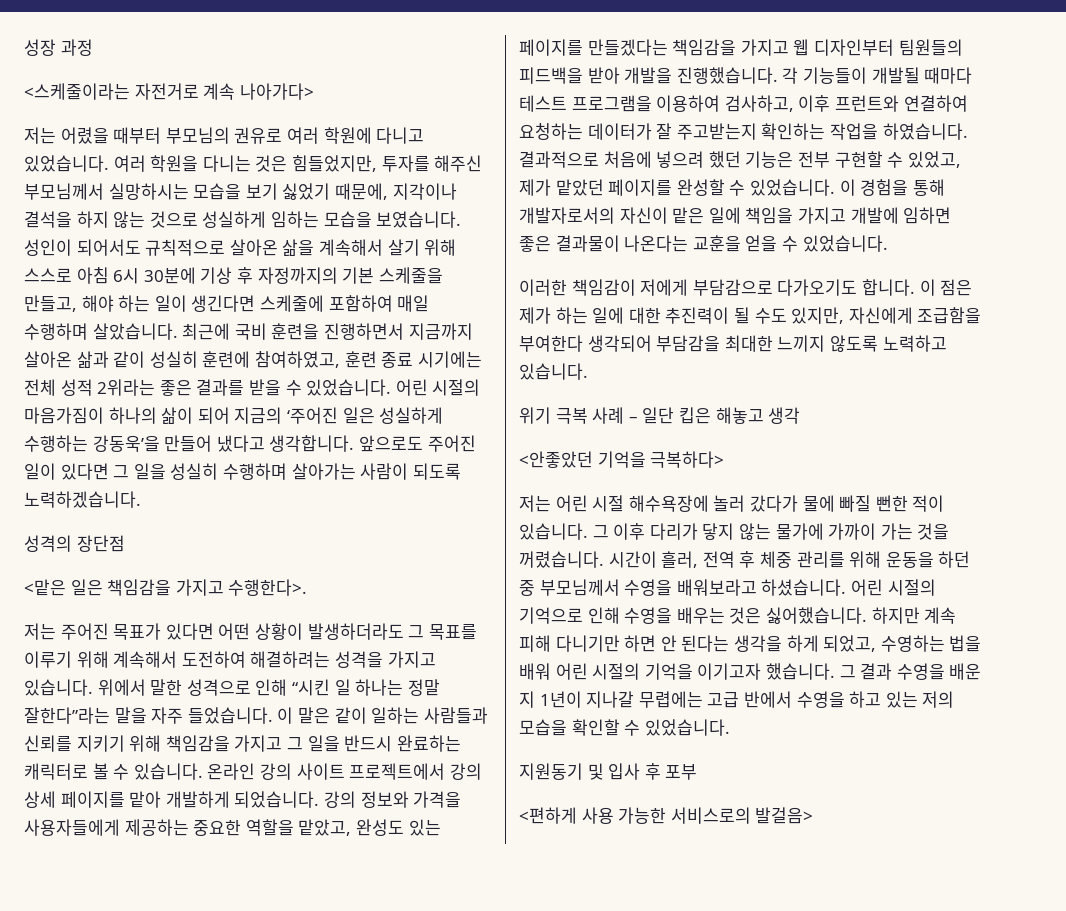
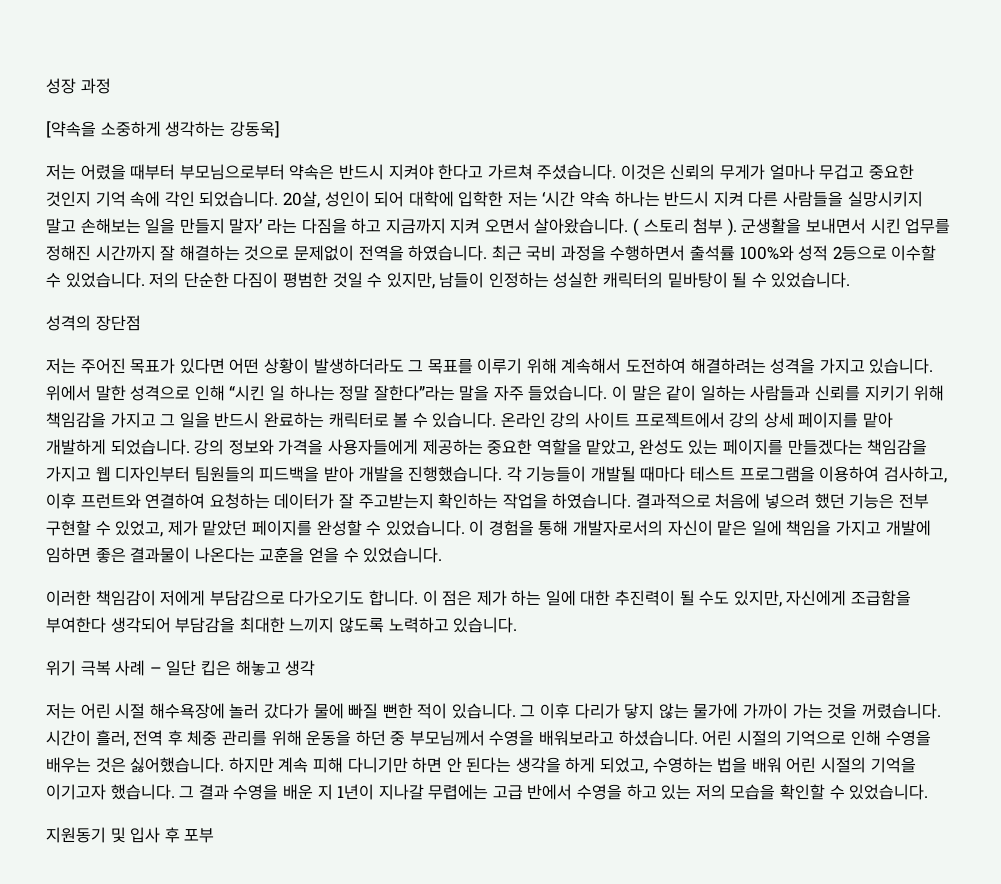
- <스케줄이라는 자전거로 계속 나아가다>
+ [약속을 소중하게 생각하는 강동욱]
- 저는 어렸을 때부터 부모님의 권유로 여러 학원에 다니고 있었습니다. 여러 학원을 다니는 것은 힘들었지만, 투자를 해주신 부모님께서 실망하시는 모습을 보기 싫었기 때문에, 지각이나 결석을 하지 않는 것으로 성실하게 임하는 모습을 보였습니다. 성인이 되어서도 규칙적으로 살아온 삶을 계속해서 살기 위해 스스로 아침 6시 30분에 기상 후 자정까지의 기본 스케줄을 만들고, 해야 하는 일이 생긴다면 스케줄에 포함하여 매일 수행하며 살았습니다. 최근에 국비 훈련을 진행하면서 지금까지 살아온 삶과 같이 성실히 훈련에 참여하였고, 훈련 종료 시기에는 전체 성적 2위라는 좋은 결과를 받을 수 있었습니다. 어린 시절의 마음가짐이 하나의 삶이 되어 지금의 ‘주어진 일은 성실하게 수행하는 강동욱’을 만들어 냈다고 생각합니다. 앞으로도 주어진 일이 있다면 그 일을 성실히 수행하며 살아가는 사람이 되도록 노력하겠습니다.
+ 저는 어렸을 때부터 부모님으로부터 약속은 반드시 지켜야 한다고 가르쳐 주셨습니다. 이것은 신뢰의 무게가 얼마나 무겁고 중요한 것인지 기억 속에 각인 되었습니다. 20살, 성인이 되어 대학에 입학한 저는 ‘시간 약속 하나는 반드시 지켜 다른 사람들을 실망시키지 말고 손해보는 일을 만들지 말자’ 라는 다짐을 하고 지금까지 지켜 오면서 살아왔습니다. ( 스토리 첨부 ). 군생활을 보내면서 시킨 업무를 정해진 시간까지 잘 해결하는 것으로 문제없이 전역을 하였습니다. 최근 국비 과정을 수행하면서 출석률 100%와 성적 2등으로 이수할 수 있었습니다. 저의 단순한 다짐이 평범한 것일 수 있지만, 남들이 인정하는 성실한 캐릭터의 밑바탕이 될 수 있었습니다.
  성격의 장단점
- <맡은 일은 책임감을 가지고 수행한다>.
- <안좋았던 기억을 극복하다>
- <편하게 사용 가능한 서비스로의 발걸음>

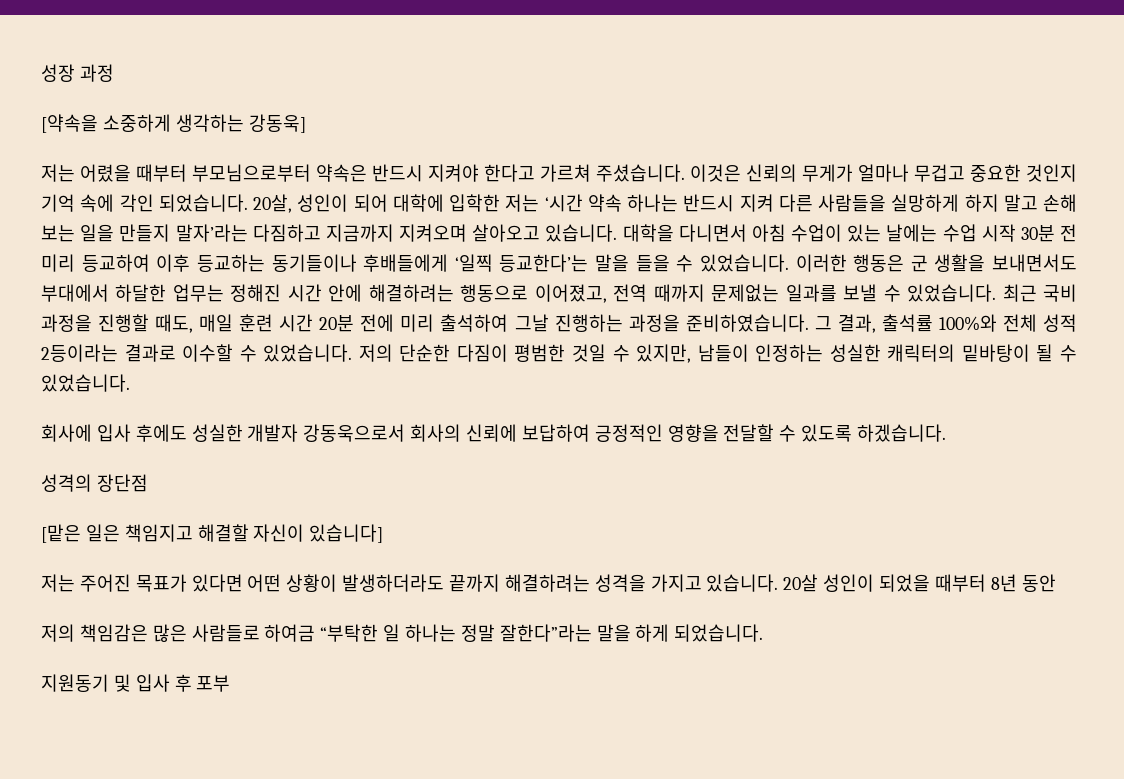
- 20살, 성인이 되어 대학에 입학한 저는 ‘시간 약속 하나는 반드시 지켜 다른 사람들을 실망시키지 말고 손해보는 일을 만들지 말자’ 라는 다짐을 하고 지금까지 지켜 오면서 살아왔습니다. ( 스토리 첨부 ). 군생활을 보내면서 시킨 업무를 정해진 시간까지 잘 해결하는 것으로 문제없이 전역을 하였습니다. 최근 국비 과정을 수행하면서 출석률 100%와 성적 2등으로 이수할 수 있었습니다.
+ 20살, 성인이 되어 대학에 입학한 저는 ‘시간 약속 하나는 반드시 지켜 다른 사람들을 실망하게 하지 말고 손해 보는 일을 만들지 말자’라는 다짐하고 지금까지 지켜오며 살아오고 있습니다. 대학을 다니면서 아침 수업이 있는 날에는 수업 시작 30분 전 미리 등교하여 이후 등교하는 동기들이나 후배들에게 ‘일찍 등교한다’는 말을 들을 수 있었습니다. 이러한 행동은 군 생활을 보내면서도 부대에서 하달한 업무는 정해진 시간 안에 해결하려는 행동으로 이어졌고, 전역 때까지 문제없는 일과를 보낼 수 있었습니다. 최근 국비 과정을 진행할 때도, 매일 훈련 시간 20분 전에 미리 출석하여 그날 진행하는 과정을 준비하였습니다. 그 결과, 출석률 100%와 전체 성적 2등이라는 결과로 이수할 수 있었습니다.
+ 회사에 입사 후에도 성실한 개발자 강동욱으로서 회사의 신뢰에 보답하여 긍정적인 영향을 전달할 수 있도록 하겠습니다.
  성격의 장단점
+ [맡은 일은 책임지고 해결할 자신이 있습니다]
- 저는 주어진 목표가 있다면 어떤 상황이 발생하더라도 그 목표를 이루기 위해 계속해서 도전하여 해결하려는 성격을 가지고 있습니다. 위에서 말한 성격으로 인해 “시킨 일 하나는 정말 잘한다”라는 말을 자주 들었습니다. 이 말은 같이 일하는 사람들과 신뢰를 지키기 위해 책임감을 가지고 그 일을 반드시 완료하는 캐릭터로 볼 수 있습니다. 온라인 강의 사이트 프로젝트에서 강의 상세 페이지를 맡아 개발하게 되었습니다. 강의 정보와 가격을 사용자들에게 제공하는 중요한 역할을 맡았고, 완성도 있는 페이지를 만들겠다는 책임감을 가지고 웹 디자인부터 팀원들의 피드백을 받아 개발을 진행했습니다. 각 기능들이 개발될 때마다 테스트 프로그램을 이용하여 검사하고, 이후 프런트와 연결하여 요청하는 데이터가 잘 주고받는지 확인하는 작업을 하였습니다. 결과적으로 처음에 넣으려 했던 기능은 전부 구현할 수 있었고, 제가 맡았던 페이지를 완성할 수 있었습니다. 이 경험을 통해 개발자로서의 자신이 맡은 일에 책임을 가지고 개발에 임하면 좋은 결과물이 나온다는 교훈을 얻을 수 있었습니다.
- 이러한 책임감이 저에게 부담감으로 다가오기도 합니다. 이 점은 제가 하는 일에 대한 추진력이 될 수도 있지만, 자신에게 조급함을 부여한다 생각되어 부담감을 최대한 느끼지 않도록 노력하고 있습니다.
- 위기 극복 사례 – 일단 킵은 해놓고 생각
- 저는 어린 시절 해수욕장에 놀러 갔다가 물에 빠질 뻔한 적이 있습니다. 그 이후 다리가 닿지 않는 물가에 가까이 가는 것을 꺼렸습니다. 시간이 흘러, 전역 후 체중 관리를 위해 운동을 하던 중 부모님께서 수영을 배워보라고 하셨습니다. 어린 시절의 기억으로 인해 수영을 배우는 것은 싫어했습니다. 하지만 계속 피해 다니기만 하면 안 된다는 생각을 하게 되었고, 수영하는 법을 배워 어린 시절의 기억을 이기고자 했습니다. 그 결과 수영을 배운 지 1년이 지나갈 무렵에는 고급 반에서 수영을 하고 있는 저의 모습을 확인할 수 있었습니다.
+ 저는 주어진 목표가 있다면 어떤 상황이 발생하더라도 끝까지 해결하려는 성격을 가지고 있습니다. 20살 성인이 되었을 때부터 8년 동안
+ 저의 책임감은 많은 사람들로 하여금 “부탁한 일 하나는 정말 잘한다”라는 말을 하게 되었습니다.

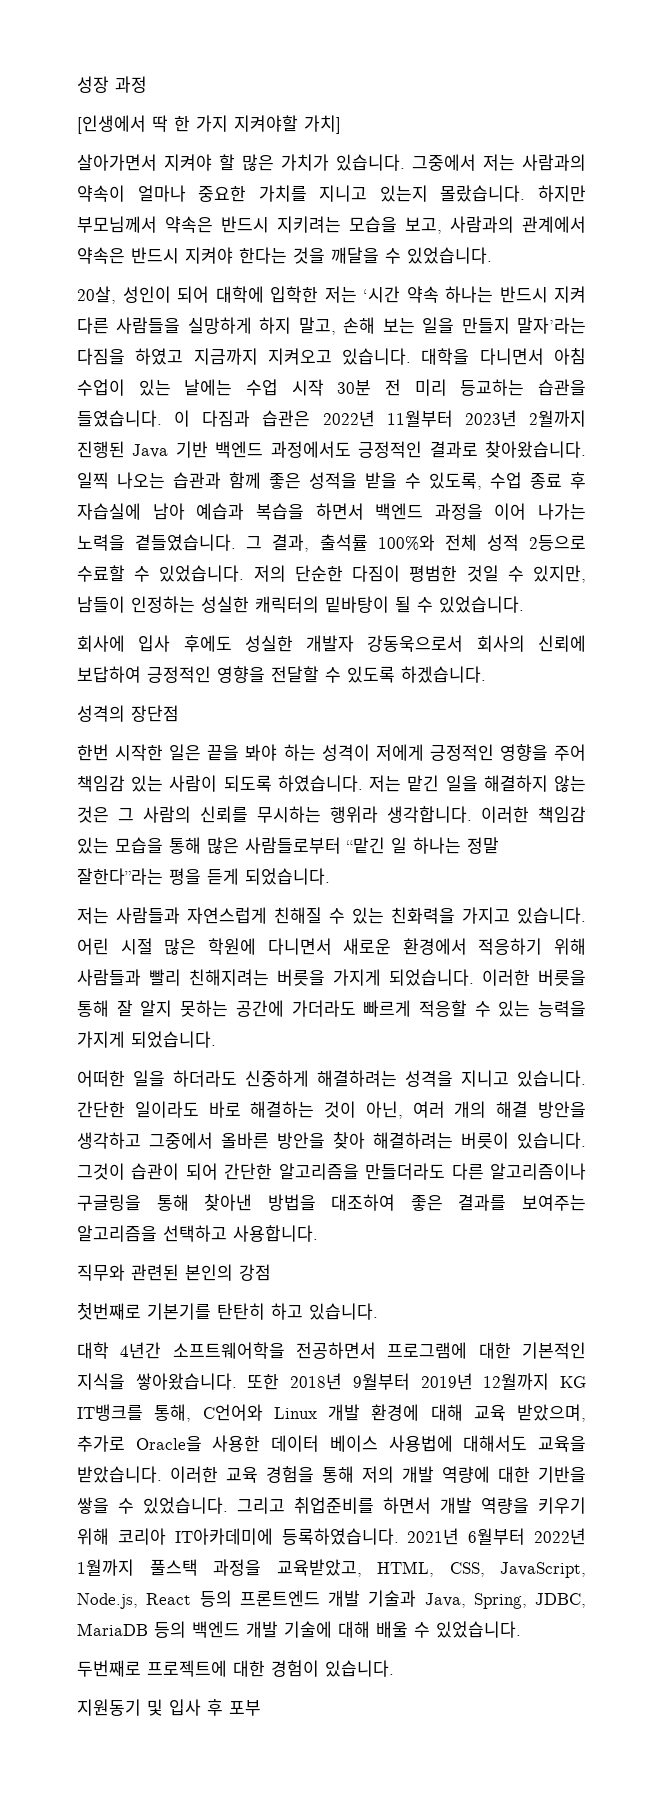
- [약속을 소중하게 생각하는 강동욱]
- 저는 어렸을 때부터 부모님으로부터 약속은 반드시 지켜야 한다고 가르쳐 주셨습니다. 이것은 신뢰의 무게가 얼마나 무겁고 중요한 것인지 기억 속에 각인 되었습니다. 20살, 성인이 되어 대학에 입학한 저는 ‘시간 약속 하나는 반드시 지켜 다른 사람들을 실망하게 하지 말고 손해 보는 일을 만들지 말자’라는 다짐하고 지금까지 지켜오며 살아오고 있습니다.
+ [인생에서 딱 한 가지 지켜야할 가치]
+ 살아가면서 지켜야 할 많은 가치가 있습니다. 그중에서 저는 사람과의 약속이 얼마나 중요한 가치를 지니고 있는지 몰랐습니다. 하지만 부모님께서 약속은 반드시 지키려는 모습을 보고, 사람과의 관계에서 약속은 반드시 지켜야 한다는 것을 깨달을 수 있었습니다.
+ 20살, 성인이 되어 대학에 입학한 저는 ‘시간 약속 하나는 반드시 지켜 다른 사람들을 실망하게 하지 말고, 손해 보는 일을 만들지 말자’라는 다짐을 하였고 지금까지 지켜오고 있습니다.
- 대학을 다니면서 아침 수업이 있는 날에는 수업 시작 30분 전 미리 등교하여 이후 등교하는 동기들이나 후배들에게 ‘일찍 등교한다’는 말을 들을 수 있었습니다. 이러한 행동은 군 생활을 보내면서도 부대에서 하달한 업무는 정해진 시간 안에 해결하려는 행동으로 이어졌고, 전역 때까지 문제없는 일과를 보낼 수 있었습니다. 최근 국비 과정을 진행할 때도, 매일 훈련 시간 20분 전에 미리 출석하여 그날 진행하는 과정을 준비하였습니다.
+ 대학을 다니면서 아침 수업이 있는 날에는 수업 시작 30분 전 미리 등교하는 습관을 들였습니다. 이 다짐과 습관은 2022년 11월부터 2023년 2월까지 진행된 Java 기반 백엔드 과정에서도 긍정적인 결과로 찾아왔습니다. 일찍 나오는 습관과 함께 좋은 성적을 받을 수 있도록, 수업 종료 후 자습실에 남아 예습과 복습을 하면서 백엔드 과정을 이어 나가는 노력을 곁들였습니다.
- 그 결과, 출석률 100%와 전체 성적 2등이라는 결과로 이수할 수 있었습니다.
+ 그 결과, 출석률 100%와 전체 성적 2등으로 수료할 수 있었습니다.
- [맡은 일은 책임지고 해결할 자신이 있습니다]
- 저는 주어진 목표가 있다면 어떤 상황이 발생하더라도 끝까지 해결하려는 성격을 가지고 있습니다. 20살 성인이 되었을 때부터 8년 동안
- 저의 책임감은 많은 사람들로 하여금 “부탁한 일 하나는 정말 잘한다”라는 말을 하게 되었습니다.
+ 한번 시작한 일은 끝을 봐야 하는 성격이 저에게 긍정적인 영향을 주어 책임감 있는 사람이 되도록 하였습니다. 저는 맡긴 일을 해결하지 않는 것은 그 사람의 신뢰를 무시하는 행위라 생각합니다. 이러한 책임감 있는 모습을 통해 많은 사람들로부터 “맡긴 일 하나는 정말 잘한다”라는 평을 듣게 되었습니다.
+ 저는 사람들과 자연스럽게 친해질 수 있는 친화력을 가지고 있습니다. 어린 시절 많은 학원에 다니면서 새로운 환경에서 적응하기 위해 사람들과 빨리 친해지려는 버릇을 가지게 되었습니다. 이러한 버릇을 통해 잘 알지 못하는 공간에 가더라도 빠르게 적응할 수 있는 능력을 가지게 되었습니다.
+ 어떠한 일을 하더라도 신중하게 해결하려는 성격을 지니고 있습니다. 간단한 일이라도 바로 해결하는 것이 아닌, 여러 개의 해결 방안을 생각하고 그중에서 올바른 방안을 찾아 해결하려는 버릇이 있습니다. 그것이 습관이 되어 간단한 알고리즘을 만들더라도 다른 알고리즘이나 구글링을 통해 찾아낸 방법을 대조하여 좋은 결과를 보여주는 알고리즘을 선택하고 사용합니다.
+ 직무와 관련된 본인의 강점
+ 첫번째로 기본기를 탄탄히 하고 있습니다.
+ 대학 4년간 소프트웨어학을 전공하면서 프로그램에 대한 기본적인 지식을 쌓아왔습니다. 또한 2018년 9월부터 2019년 12월까지 KG IT뱅크를 통해, C언어와 Linux 개발 환경에 대해 교육 받았으며, 추가로 Oracle을 사용한 데이터 베이스 사용법에 대해서도 교육을 받았습니다. 이러한 교육 경험을 통해 저의 개발 역량에 대한 기반을 쌓을 수 있었습니다. 그리고 취업준비를 하면서 개발 역량을 키우기 위해 코리아 IT아카데미에 등록하였습니다. 2021년 6월부터 2022년 1월까지 풀스택 과정을 교육받았고, HTML, CSS, JavaScript, Node.js, React 등의 프론트엔드 개발 기술과 Java, Spring, JDBC, MariaDB 등의 백엔드 개발 기술에 대해 배울 수 있었습니다.
+ 두번째로 프로젝트에 대한 경험이 있습니다.

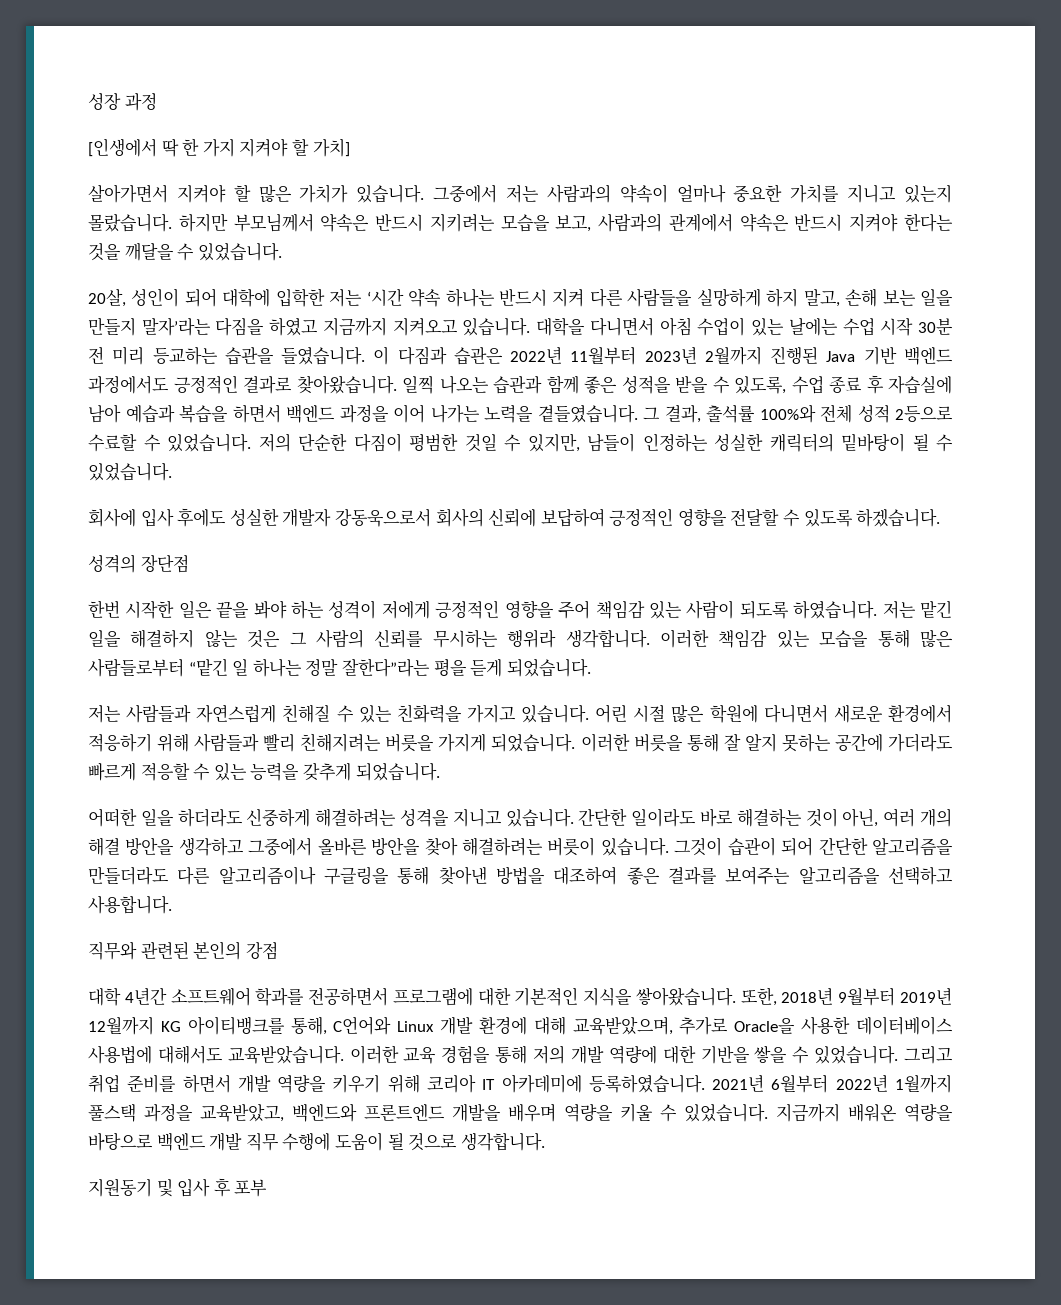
- [인생에서 딱 한 가지 지켜야할 가치]
+ [인생에서 딱 한 가지 지켜야 할 가치]
- 이러한 버릇을 통해 잘 알지 못하는 공간에 가더라도 빠르게 적응할 수 있는 능력을 가지게 되었습니다.
+ 이러한 버릇을 통해 잘 알지 못하는 공간에 가더라도 빠르게 적응할 수 있는 능력을 갖추게 되었습니다.
- 첫번째로 기본기를 탄탄히 하고 있습니다.
- 대학 4년간 소프트웨어학을 전공하면서 프로그램에 대한 기본적인 지식을 쌓아왔습니다.
+ 대학 4년간 소프트웨어 학과를 전공하면서 프로그램에 대한 기본적인 지식을 쌓아왔습니다.
- 또한 2018년 9월부터 2019년 12월까지 KG IT뱅크를 통해, C언어와 Linux 개발 환경에 대해 교육 받았으며, 추가로 Oracle을 사용한 데이터 베이스 사용법에 대해서도 교육을 받았습니다.
+ 또한, 2018년 9월부터 2019년 12월까지 KG 아이티뱅크를 통해, C언어와 Linux 개발 환경에 대해 교육받았으며, 추가로 Oracle을 사용한 데이터베이스 사용법에 대해서도 교육받았습니다.
- 그리고 취업준비를 하면서 개발 역량을 키우기 위해 코리아 IT아카데미에 등록하였습니다.
+ 그리고 취업 준비를 하면서 개발 역량을 키우기 위해 코리아 IT 아카데미에 등록하였습니다.
- 2021년 6월부터 2022년 1월까지 풀스택 과정을 교육받았고, HTML, CSS, JavaScript, Node.js, React 등의 프론트엔드 개발 기술과 Java, Spring, JDBC, MariaDB 등의 백엔드 개발 기술에 대해 배울 수 있었습니다.
- 두번째로 프로젝트에 대한 경험이 있습니다.
+ 2021년 6월부터 2022년 1월까지 풀스택 과정을 교육받았고, 백엔드와 프론트엔드 개발을 배우며 역량을 키울 수 있었습니다. 지금까지 배워온 역량을 바탕으로 백엔드 개발 직무 수행에 도움이 될 것으로 생각합니다.

